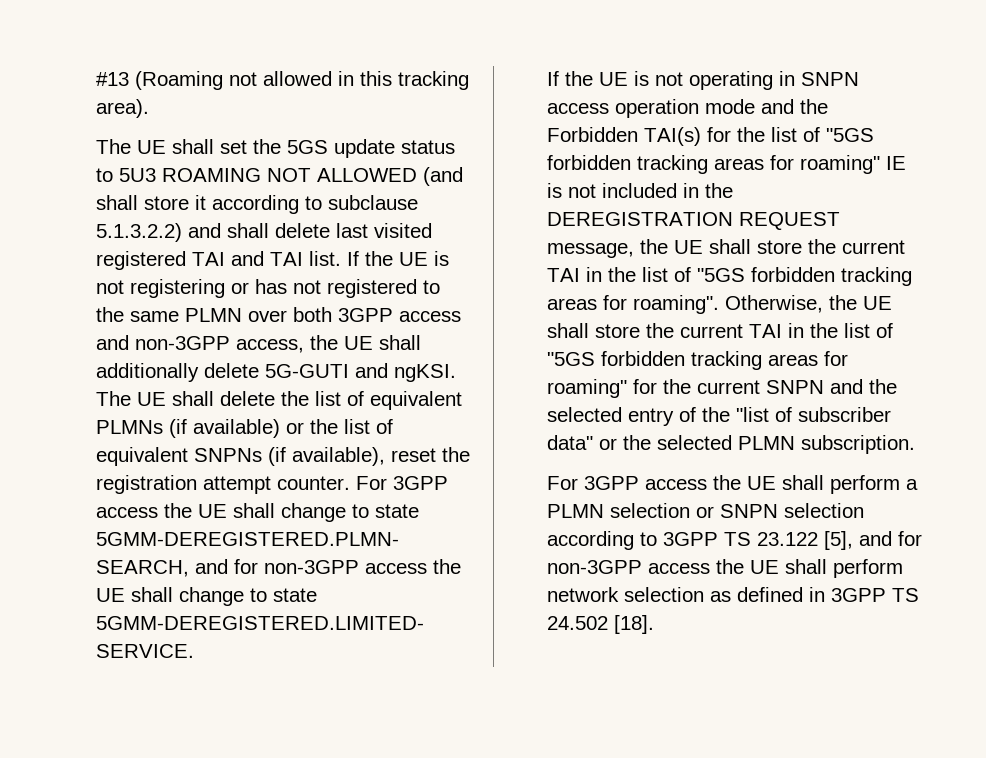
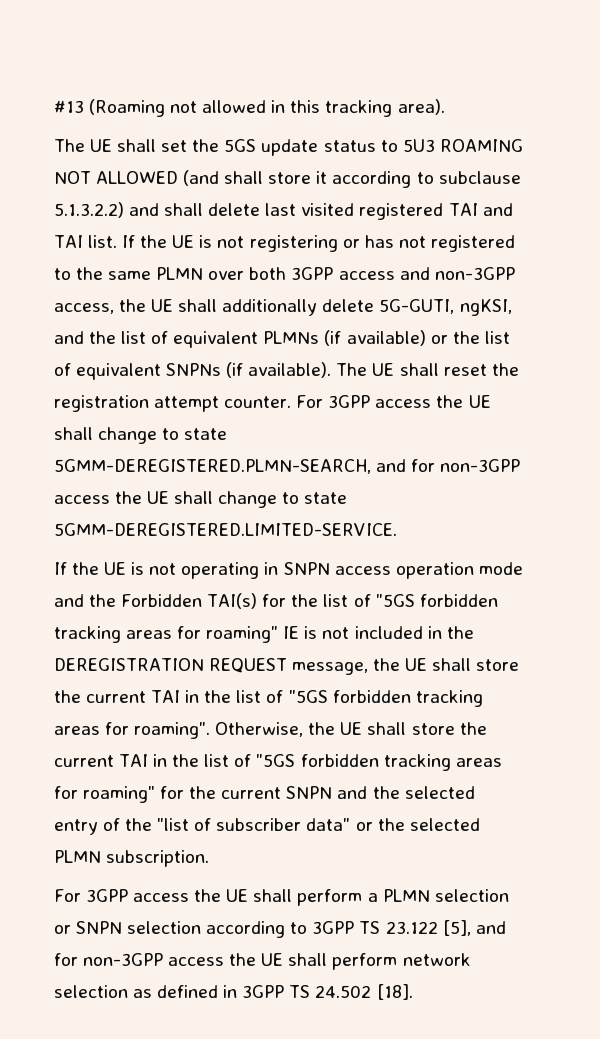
- If the UE is not registering or has not registered to the same PLMN over both 3GPP access and non-3GPP access, the UE shall additionally delete 5G-GUTI and ngKSI. The UE shall delete the list of equivalent PLMNs (if available) or the list of equivalent SNPNs (if available), reset the registration attempt counter.
+ If the UE is not registering or has not registered to the same PLMN over both 3GPP access and non-3GPP access, the UE shall additionally delete 5G-GUTI, ngKSI, and the list of equivalent PLMNs (if available) or the list of equivalent SNPNs (if available). The UE shall reset the registration attempt counter.

